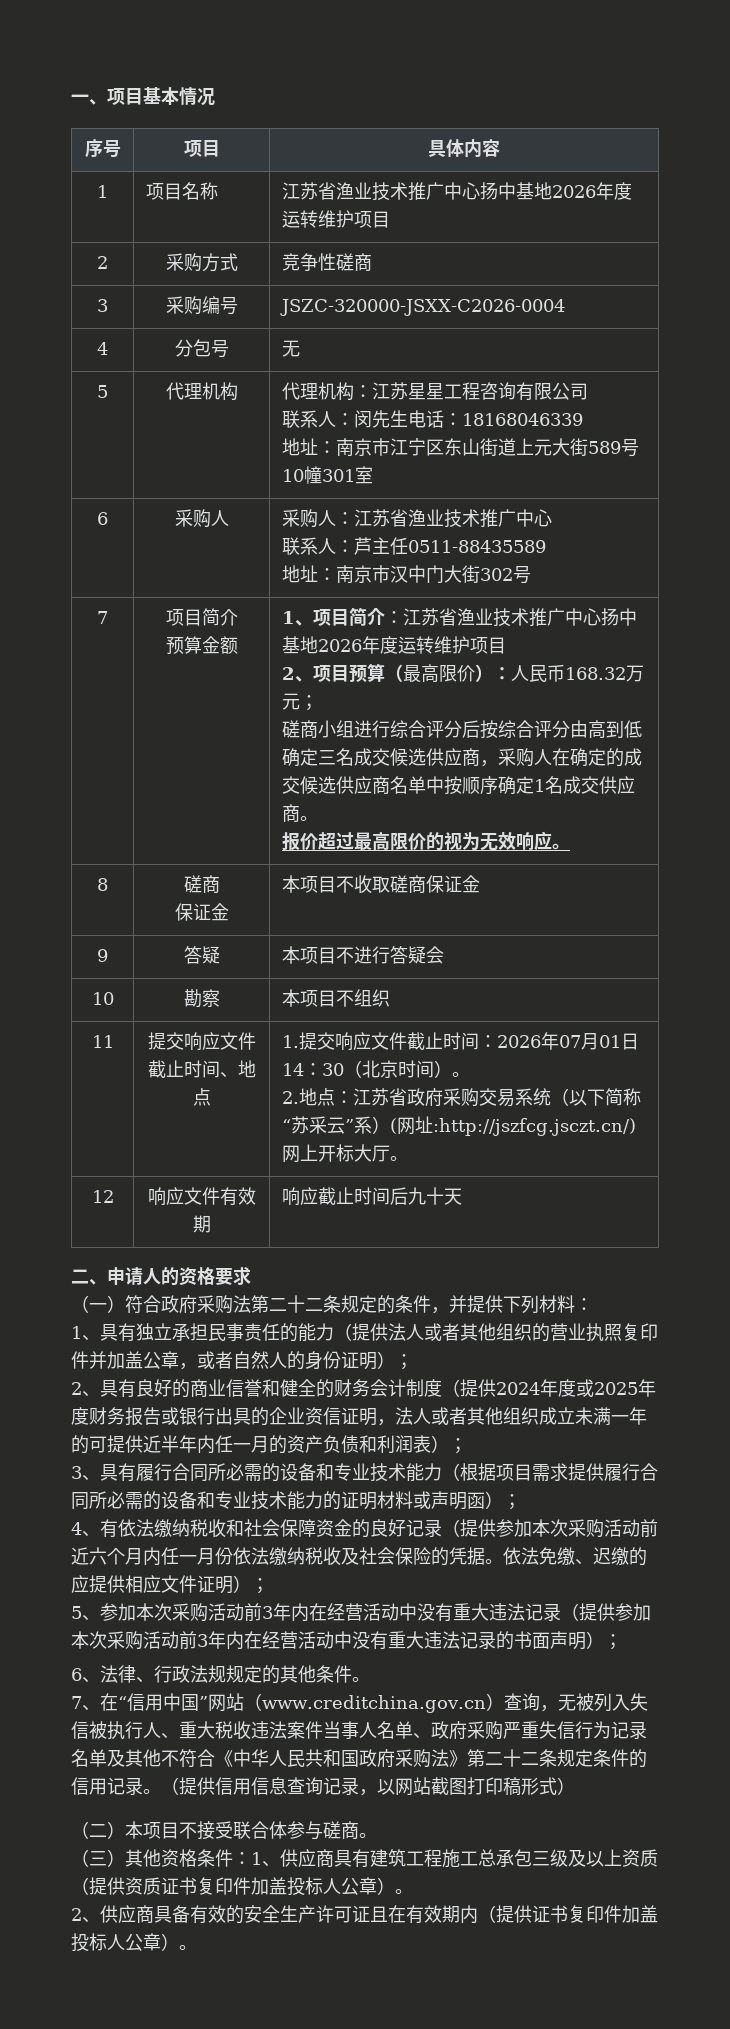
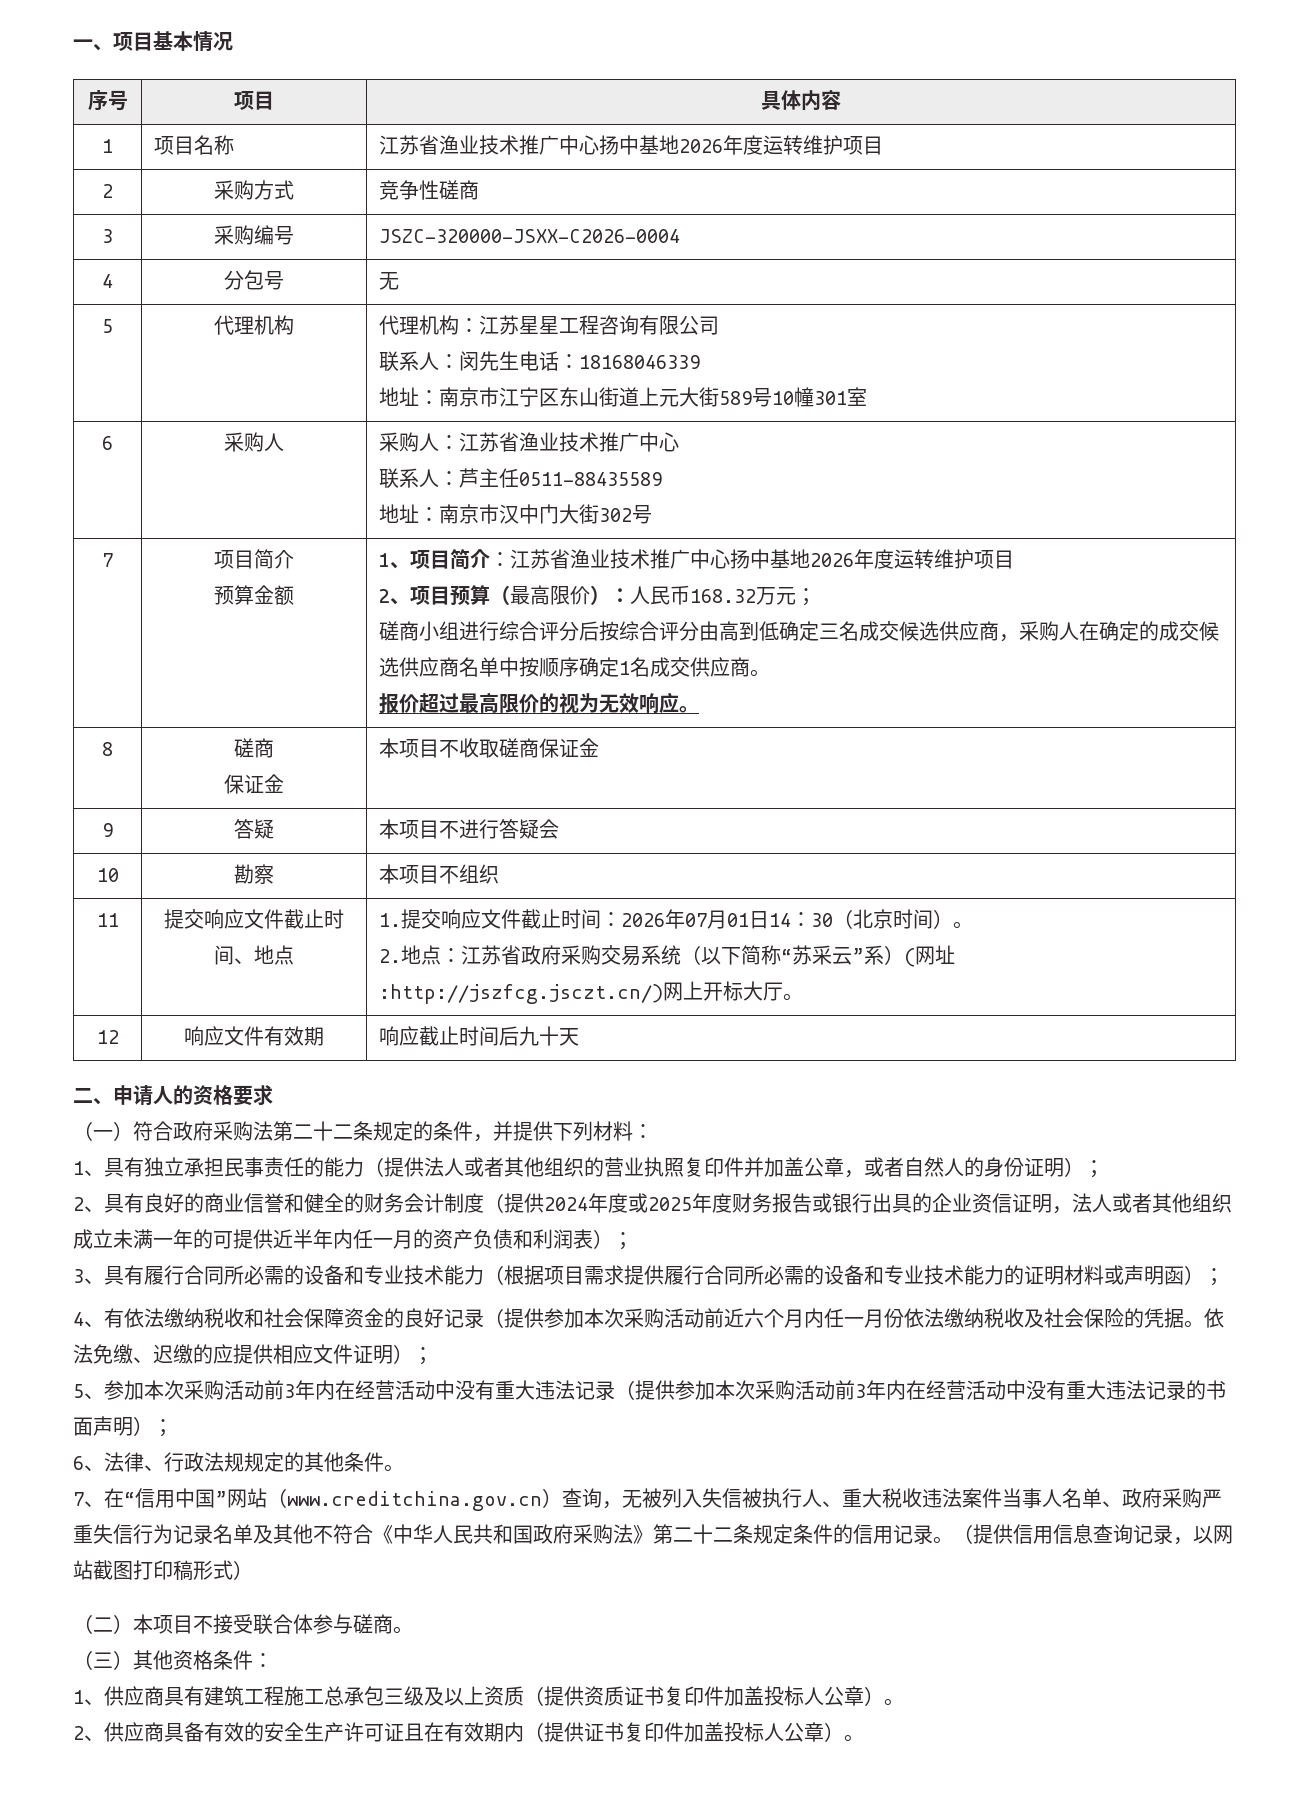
- （三）其他资格条件：1、供应商具有建筑工程施工总承包三级及以上资质（提供资质证书复印件加盖投标人公章）。
+ （三）其他资格条件：
+ 1、供应商具有建筑工程施工总承包三级及以上资质（提供资质证书复印件加盖投标人公章）。

